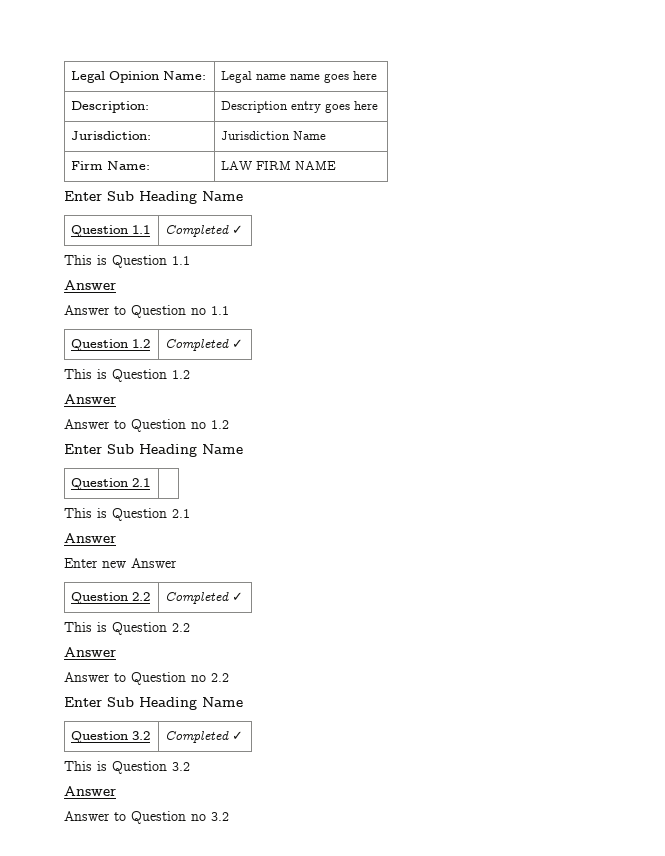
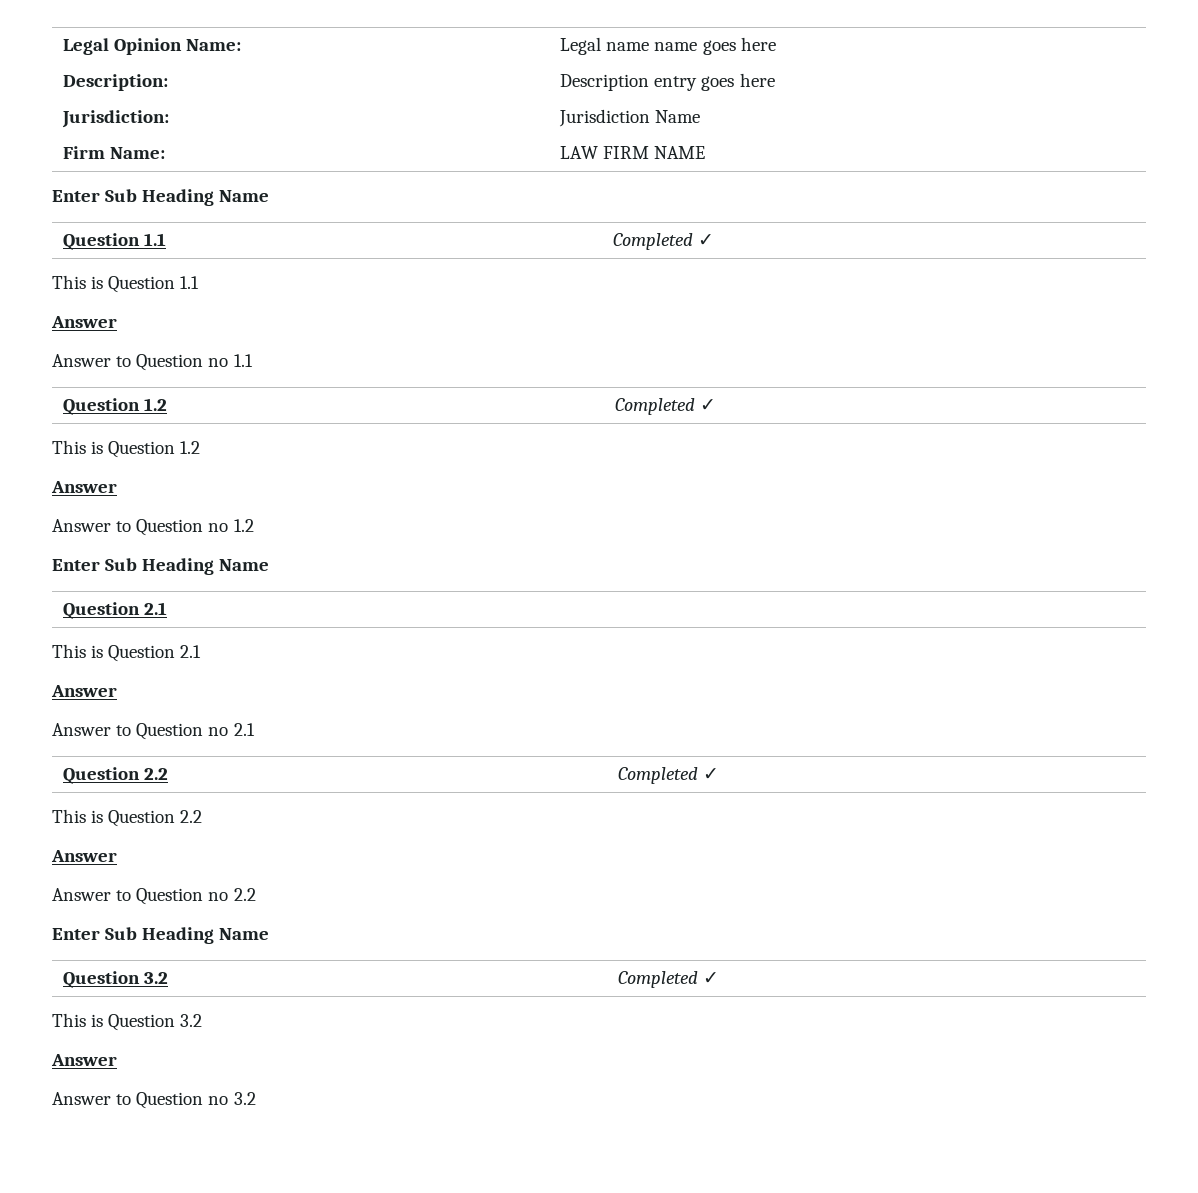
- Enter new Answer
+ Answer to Question no 2.1

